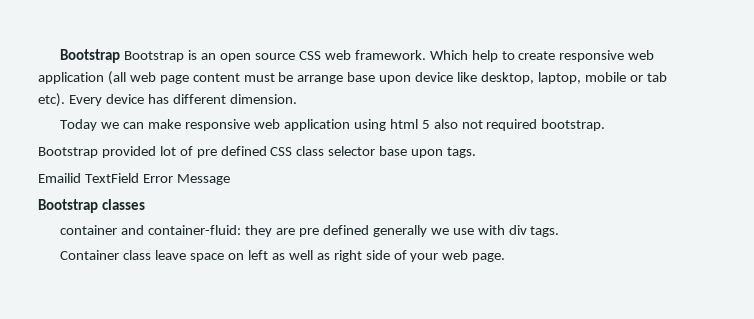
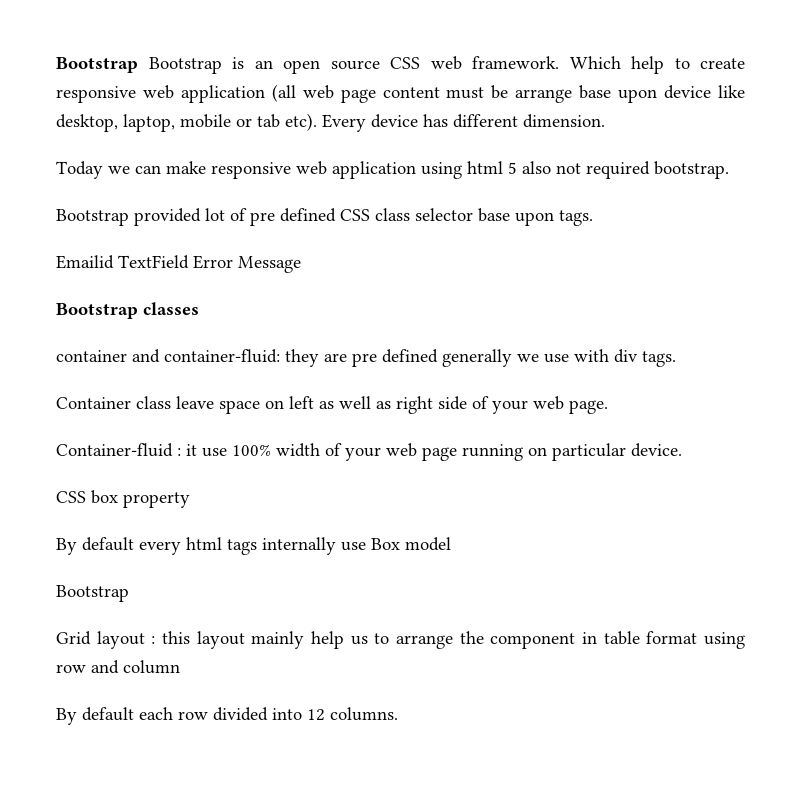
+ Container-fluid : it use 100% width of your web page running on particular device.
+ CSS box property
+ By default every html tags internally use Box model
+ Bootstrap
+ Grid layout : this layout mainly help us to arrange the component in table format using row and column
+ By default each row divided into 12 columns.

